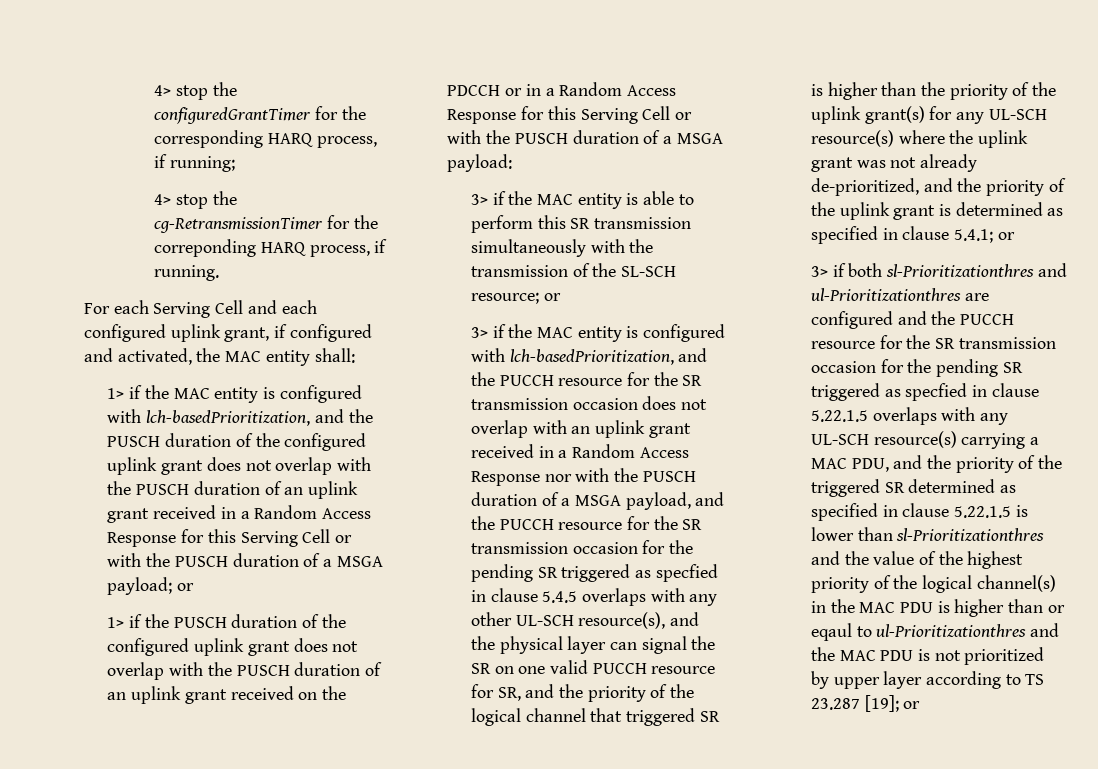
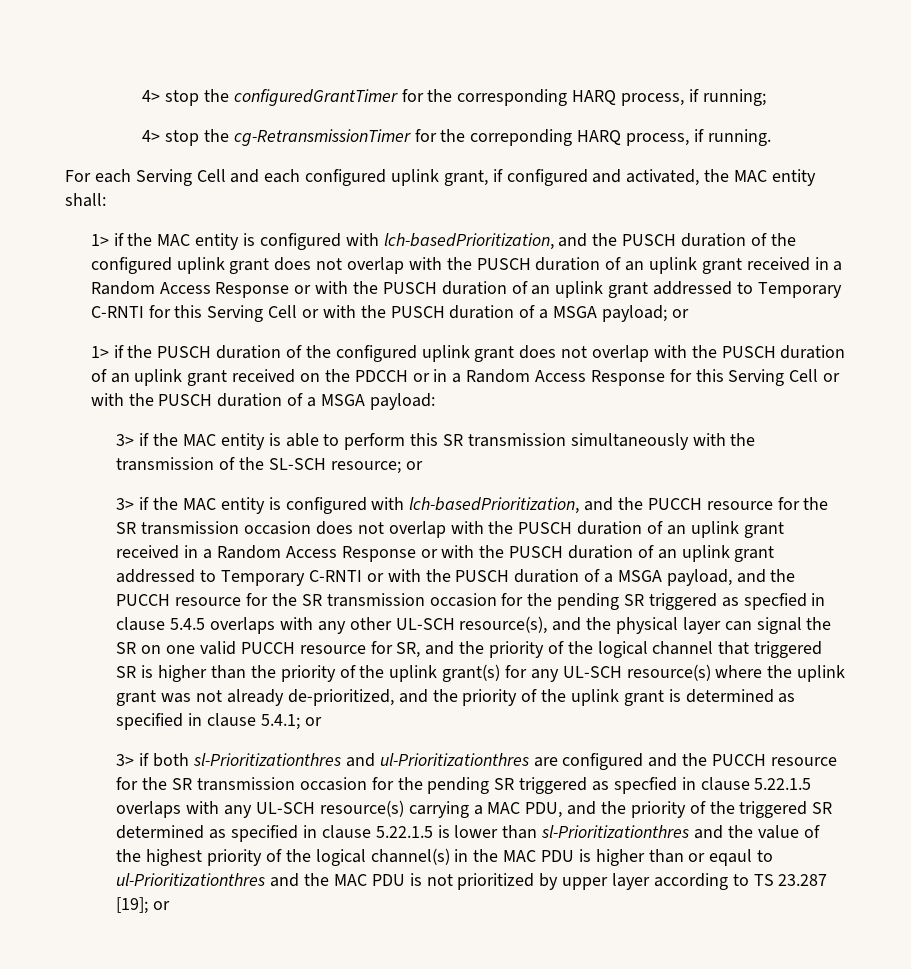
- 1> if the MAC entity is configured with lch-basedPrioritization, and the PUSCH duration of the configured uplink grant does not overlap with the PUSCH duration of an uplink grant received in a Random Access Response for this Serving Cell or with the PUSCH duration of a MSGA payload; or
+ 1> if the MAC entity is configured with lch-basedPrioritization, and the PUSCH duration of the configured uplink grant does not overlap with the PUSCH duration of an uplink grant received in a Random Access Response or with the PUSCH duration of an uplink grant addressed to Temporary C-RNTI for this Serving Cell or with the PUSCH duration of a MSGA payload; or
- 3> if the MAC entity is configured with lch-basedPrioritization, and the PUCCH resource for the SR transmission occasion does not overlap with an uplink grant received in a Random Access Response nor with the PUSCH duration of a MSGA payload, and the PUCCH resource for the SR transmission occasion for the pending SR triggered as specfied in clause 5.4.5 overlaps with any other UL-SCH resource(s), and the physical layer can signal the SR on one valid PUCCH resource for SR, and the priority of the logical channel that triggered SR is higher than the priority of the uplink grant(s) for any UL-SCH resource(s) where the uplink grant was not already de-prioritized, and the priority of the uplink grant is determined as specified in clause 5.4.1;
+ 3> if the MAC entity is configured with lch-basedPrioritization, and the PUCCH resource for the SR transmission occasion does not overlap with the PUSCH duration of an uplink grant received in a Random Access Response or with the PUSCH duration of an uplink grant addressed to Temporary C-RNTI or with the PUSCH duration of a MSGA payload, and the PUCCH resource for the SR transmission occasion for the pending SR triggered as specfied in clause 5.4.5 overlaps with any other UL-SCH resource(s), and the physical layer can signal the SR on one valid PUCCH resource for SR, and the priority of the logical channel that triggered SR is higher than the priority of the uplink grant(s) for any UL-SCH resource(s) where the uplink grant was not already de-prioritized, and the priority of the uplink grant is determined as specified in clause 5.4.1;

